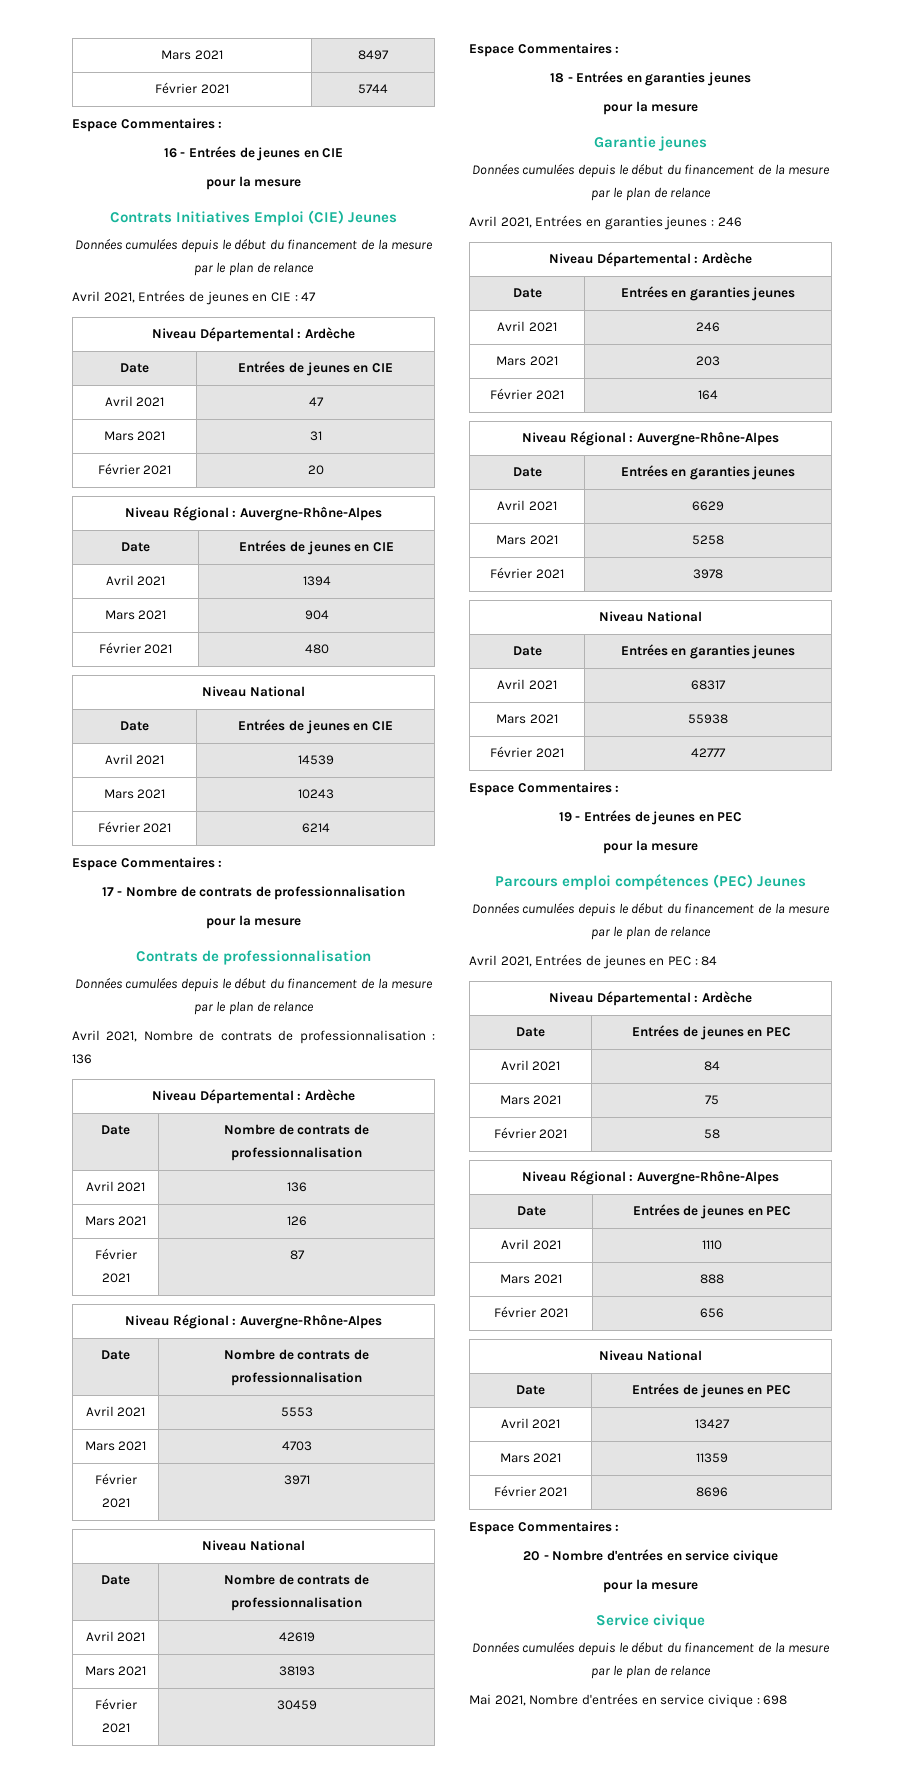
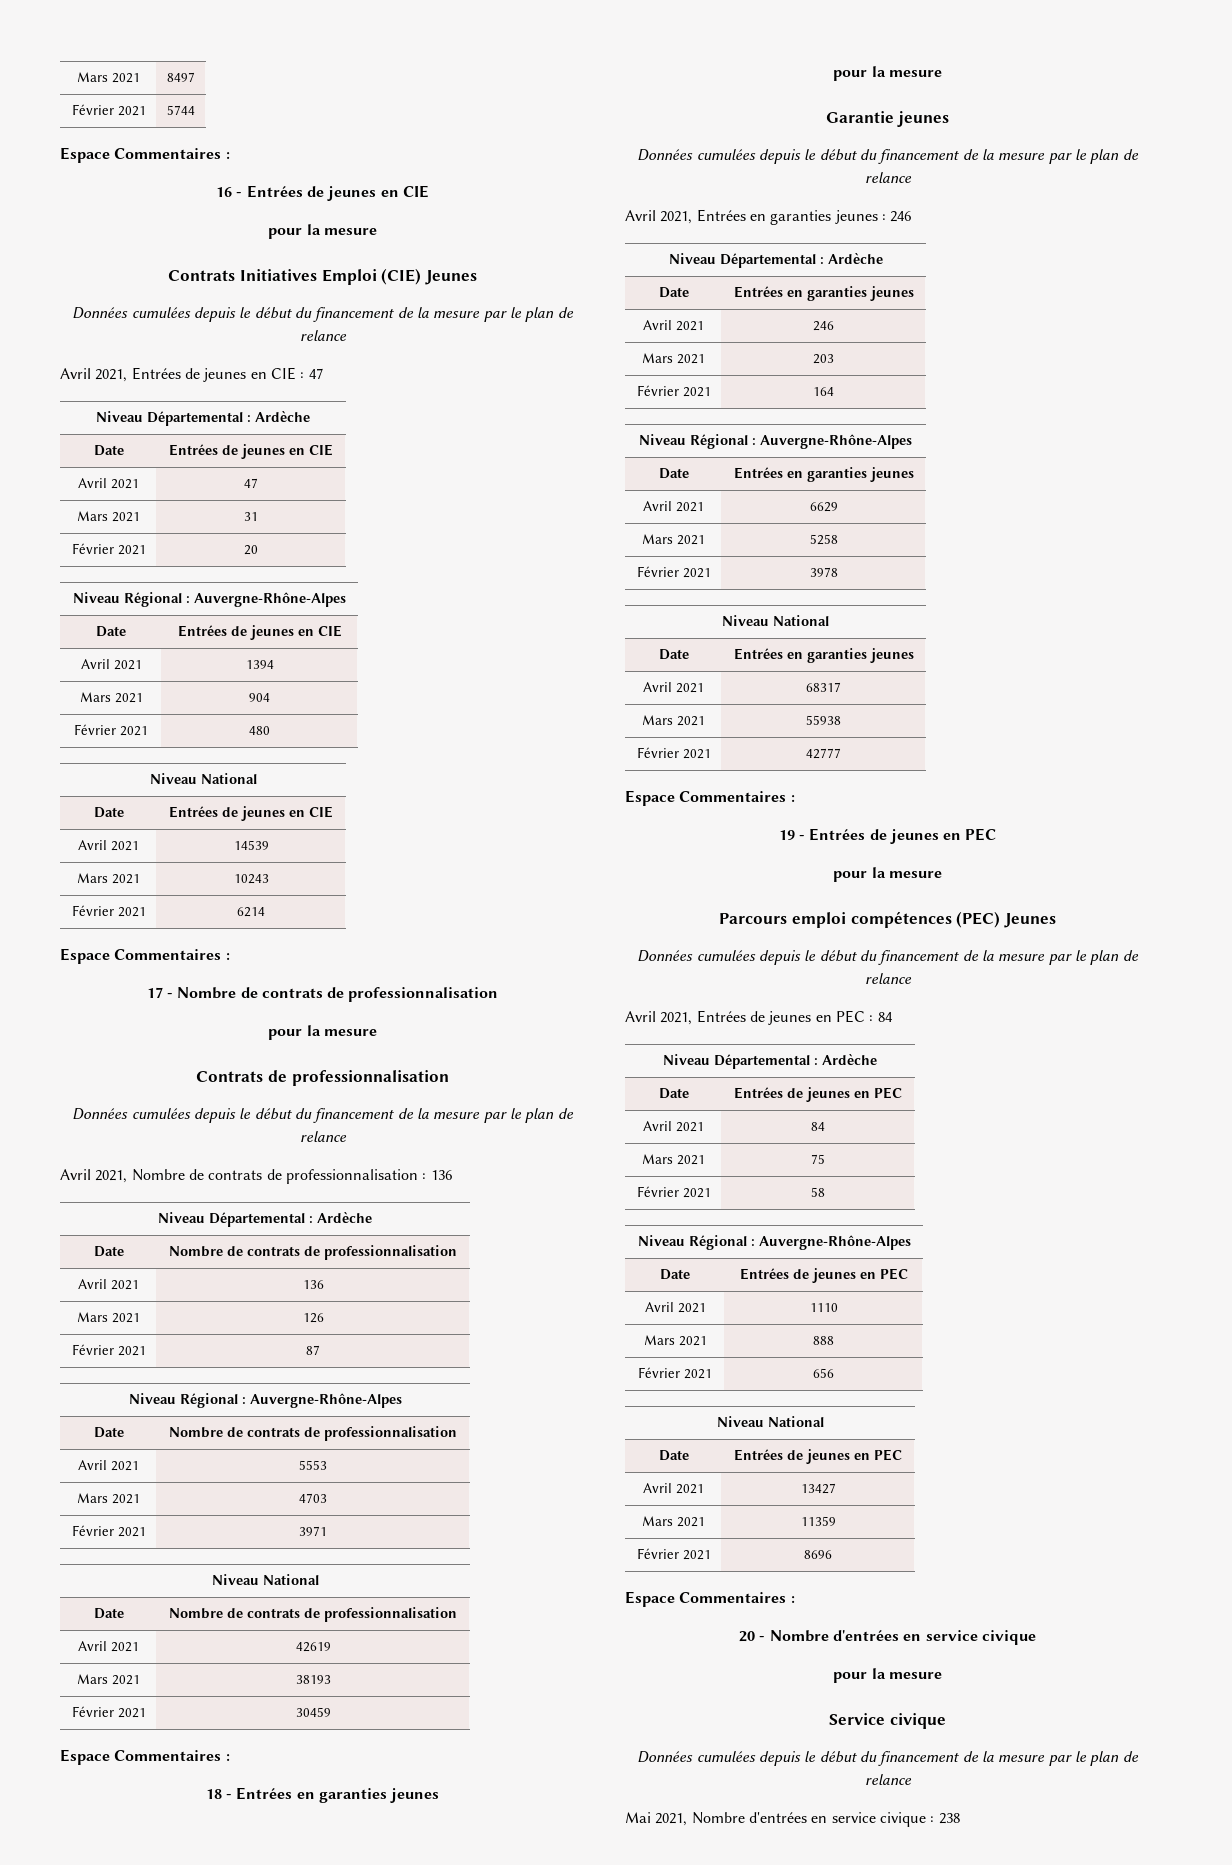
- Mai 2021, Nombre d'entrées en service civique : 698
+ Mai 2021, Nombre d'entrées en service civique : 238

